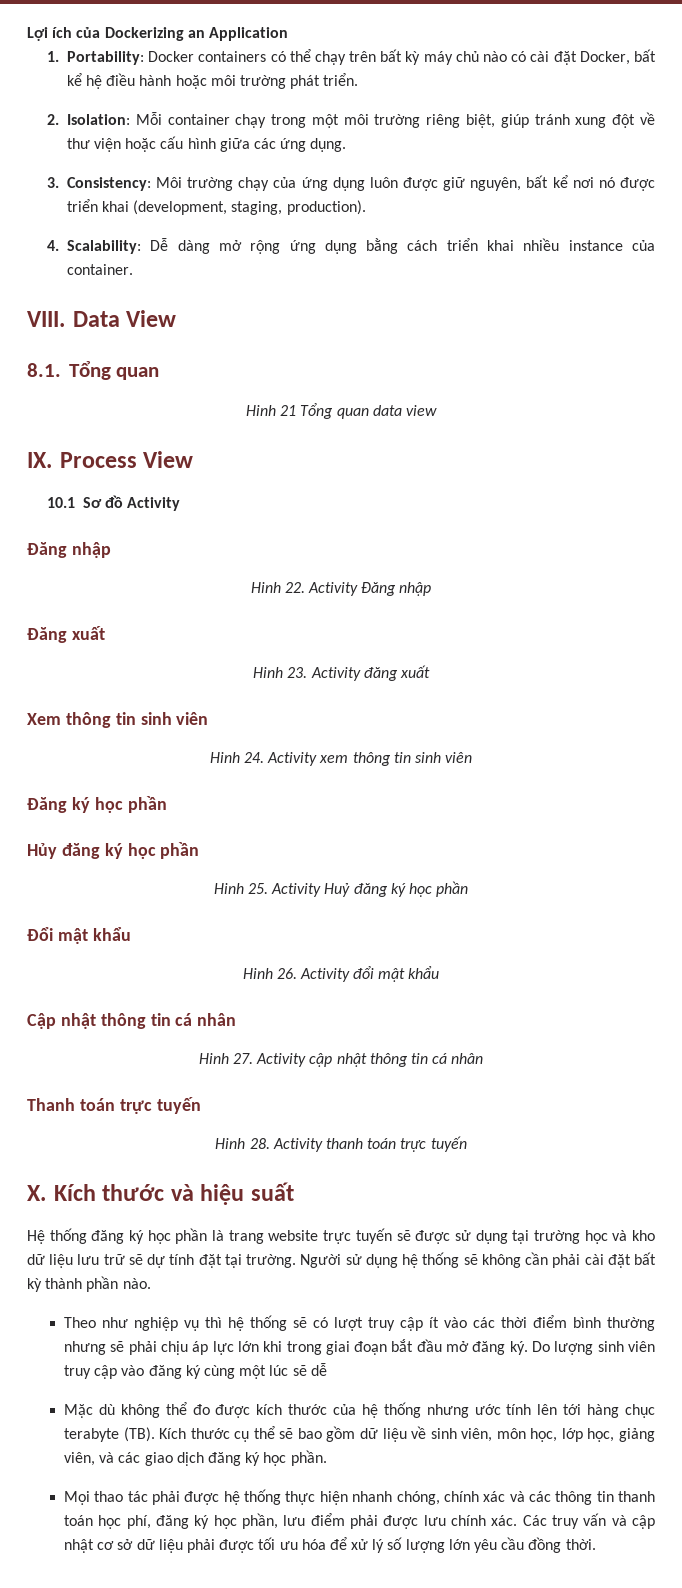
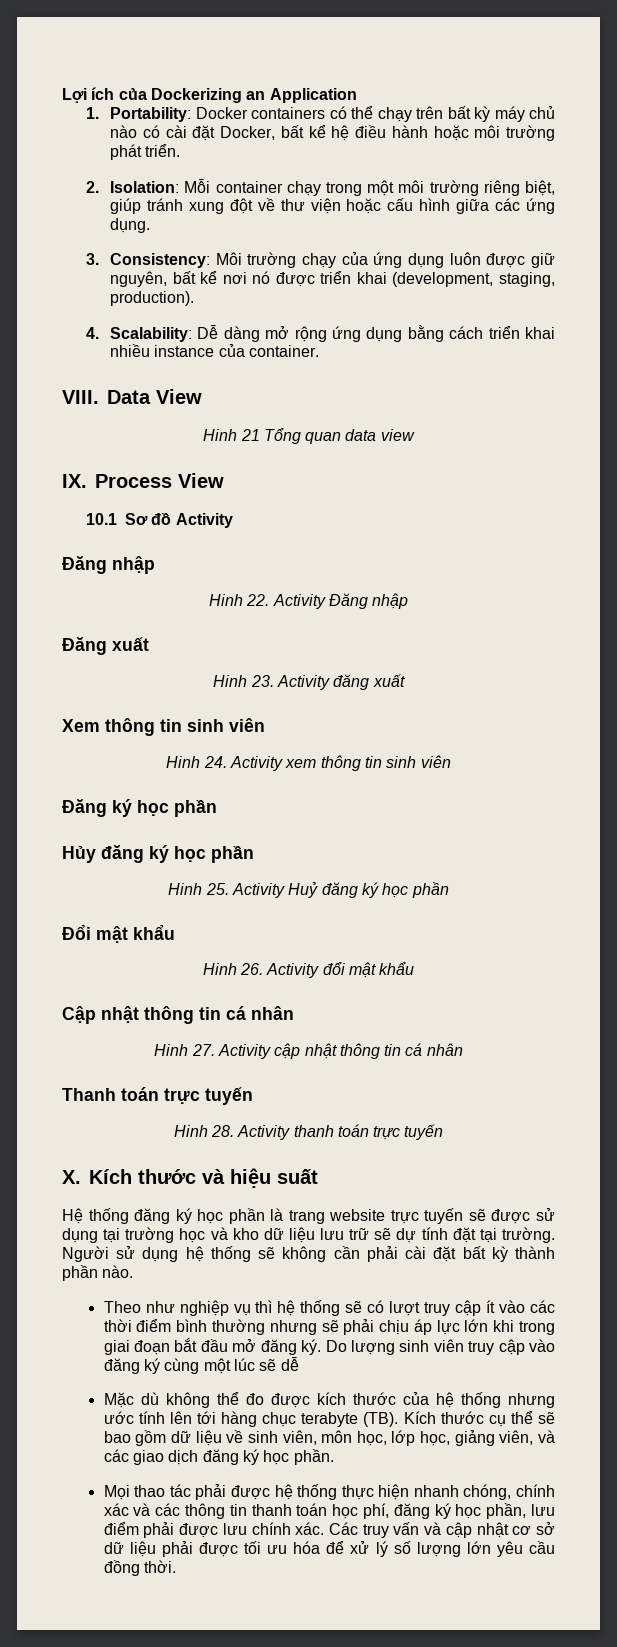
- 8.1. Tổng quan

